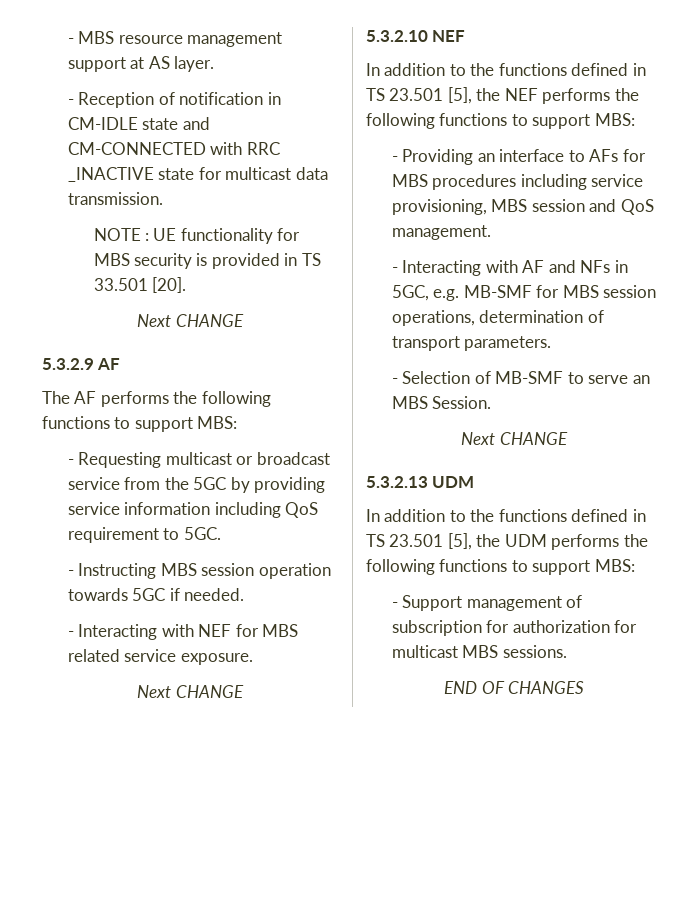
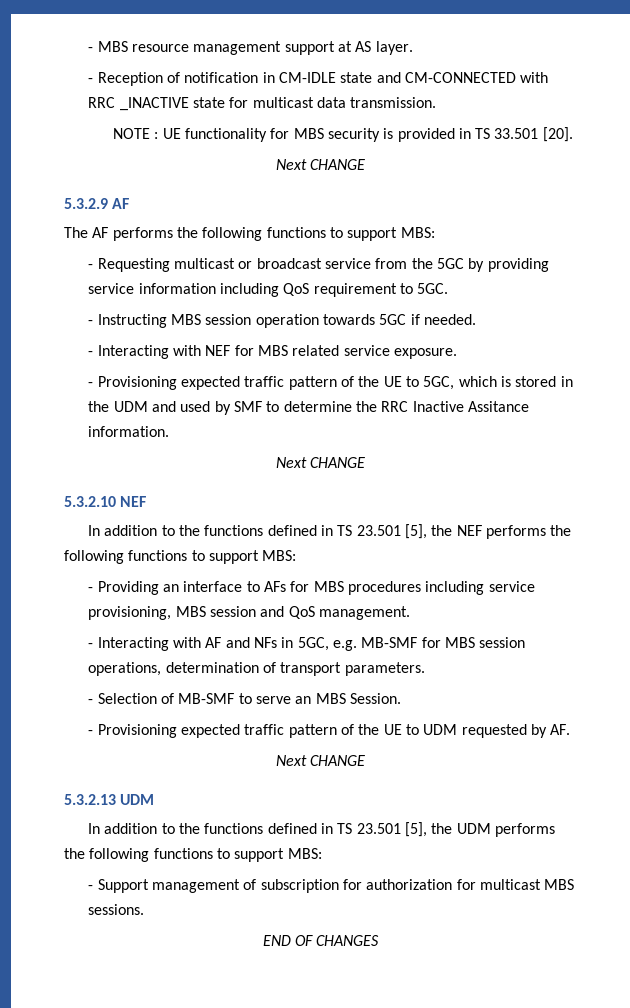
+ - Provisioning expected traffic pattern of the UE to 5GC, which is stored in the UDM and used by SMF to determine the RRC Inactive Assitance information.
+ - Provisioning expected traffic pattern of the UE to UDM requested by AF.

